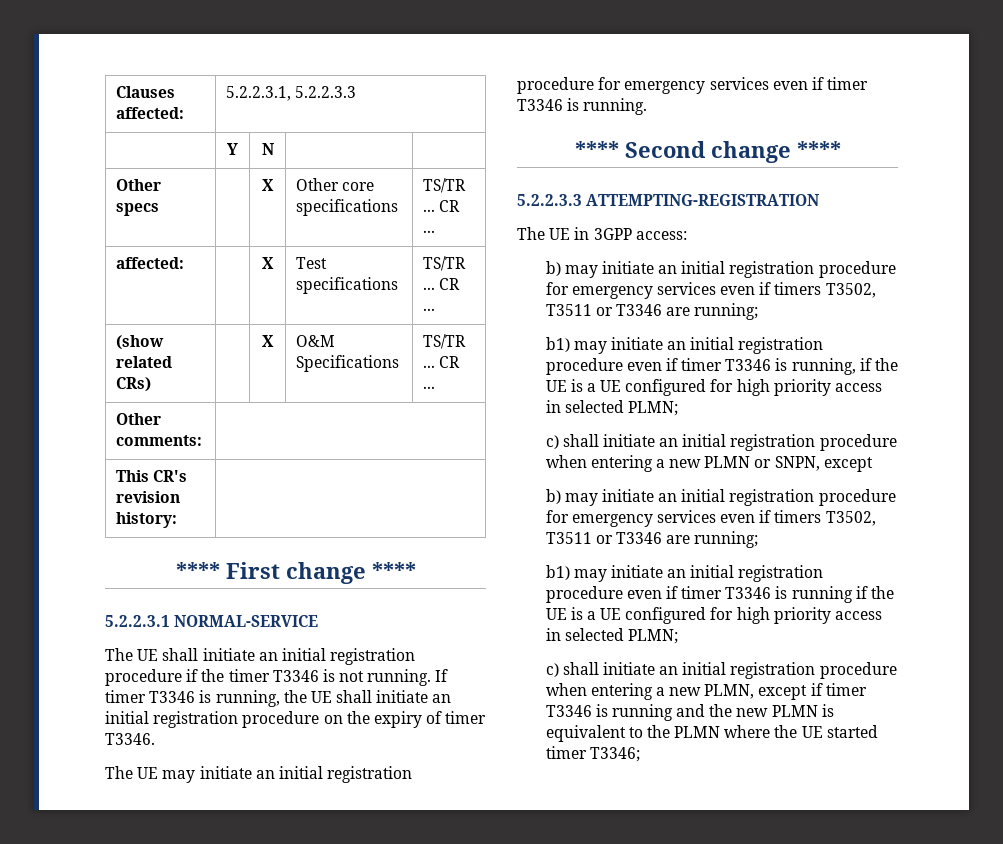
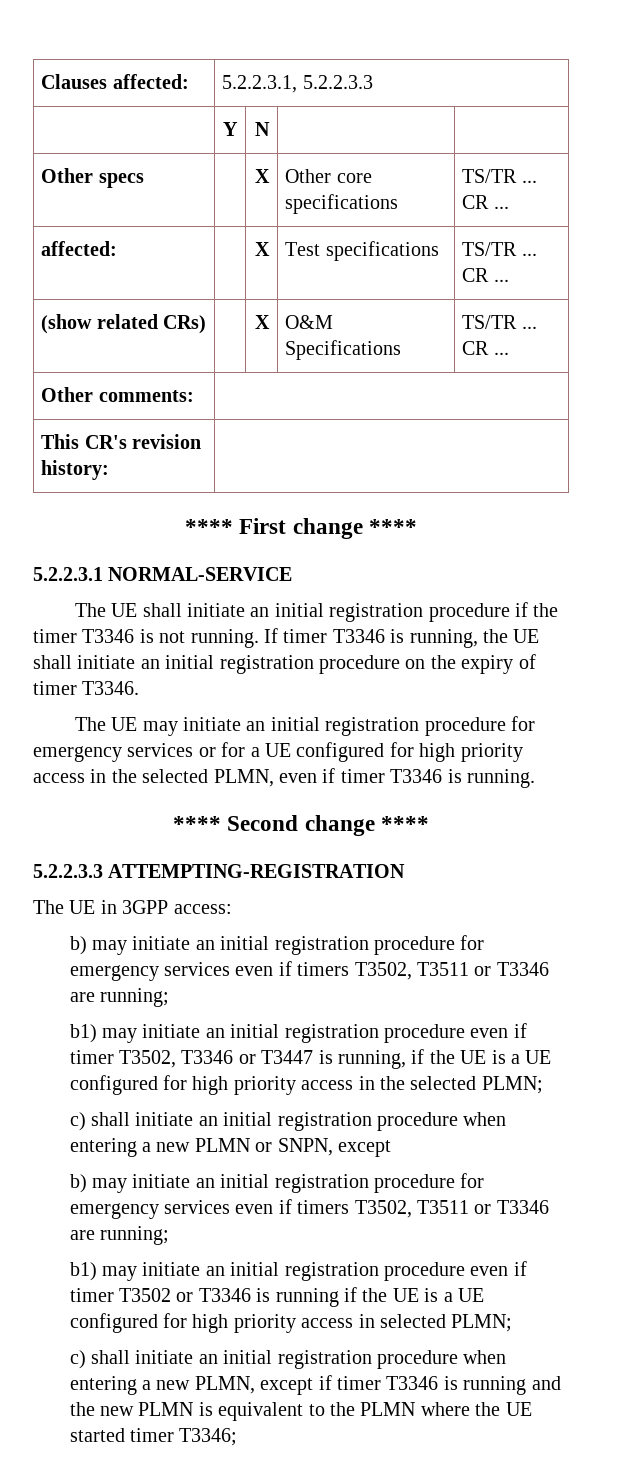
- The UE may initiate an initial registration procedure for emergency services even if timer T3346 is running.
+ The UE may initiate an initial registration procedure for emergency services or for a UE configured for high priority access in the selected PLMN, even if timer T3346 is running.
- b1) may initiate an initial registration procedure even if timer T3346 is running, if the UE is a UE configured for high priority access in selected PLMN;
+ b1) may initiate an initial registration procedure even if timer T3502, T3346 or T3447 is running, if the UE is a UE configured for high priority access in the selected PLMN;
- b1) may initiate an initial registration procedure even if timer T3346 is running if the UE is a UE configured for high priority access in selected PLMN;
+ b1) may initiate an initial registration procedure even if timer T3502 or T3346 is running if the UE is a UE configured for high priority access in selected PLMN;

